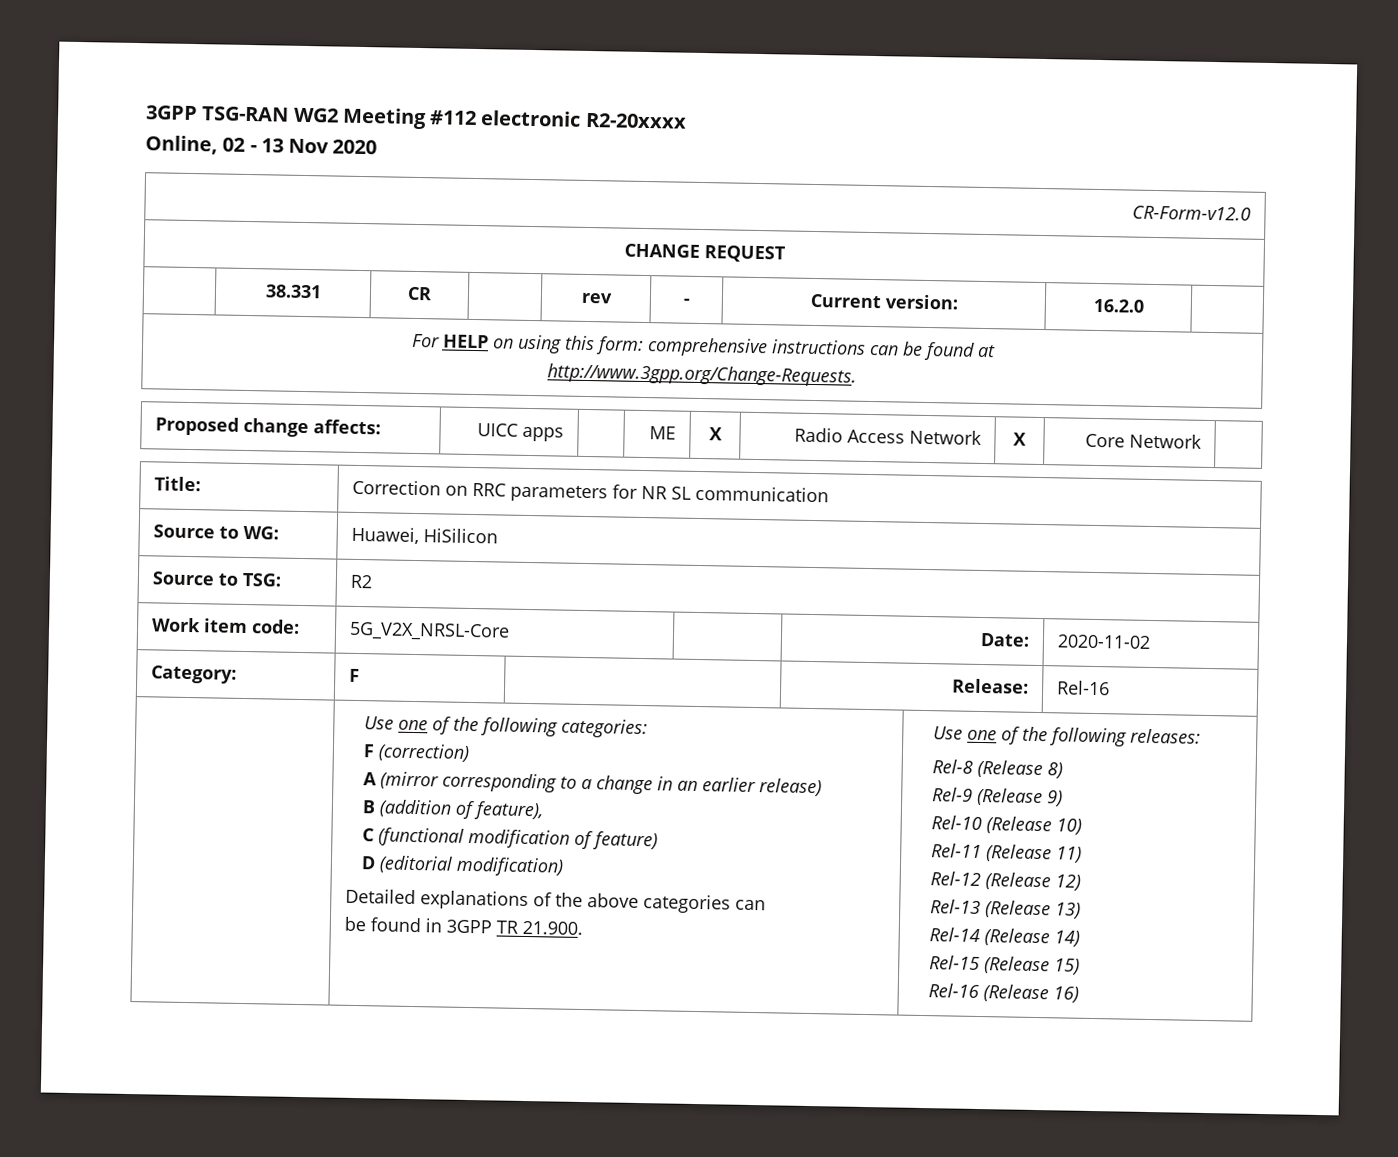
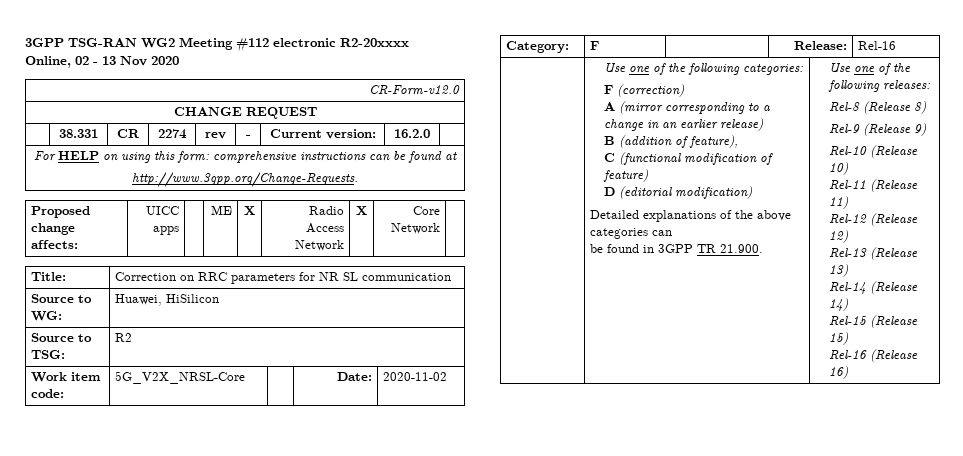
- | 38.331 | CR | | rev | - | Current version: | 16.2.0 |
+ | 38.331 | CR | 2274 | rev | - | Current version: | 16.2.0 |

